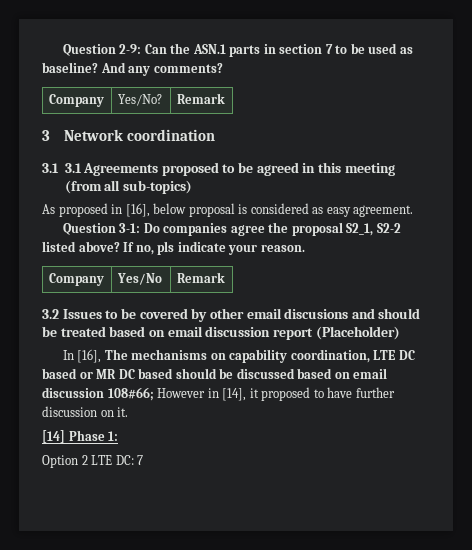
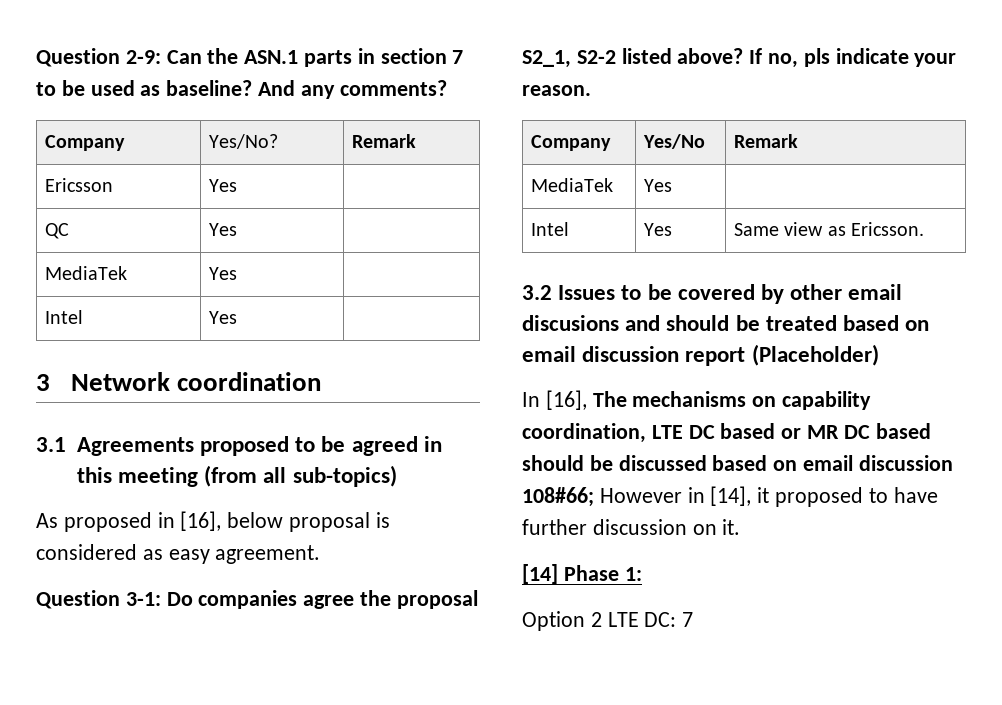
+ Ericsson | Yes |
+ QC | Yes |
+ MediaTek | Yes |
+ Intel | Yes |
- 3.1 3.1 Agreements proposed to be agreed in this meeting (from all sub-topics)
+ 3.1 Agreements proposed to be agreed in this meeting (from all sub-topics)
  Company | Yes/No | Remark
+ MediaTek | Yes |
+ Intel | Yes | Same view as Ericsson.

